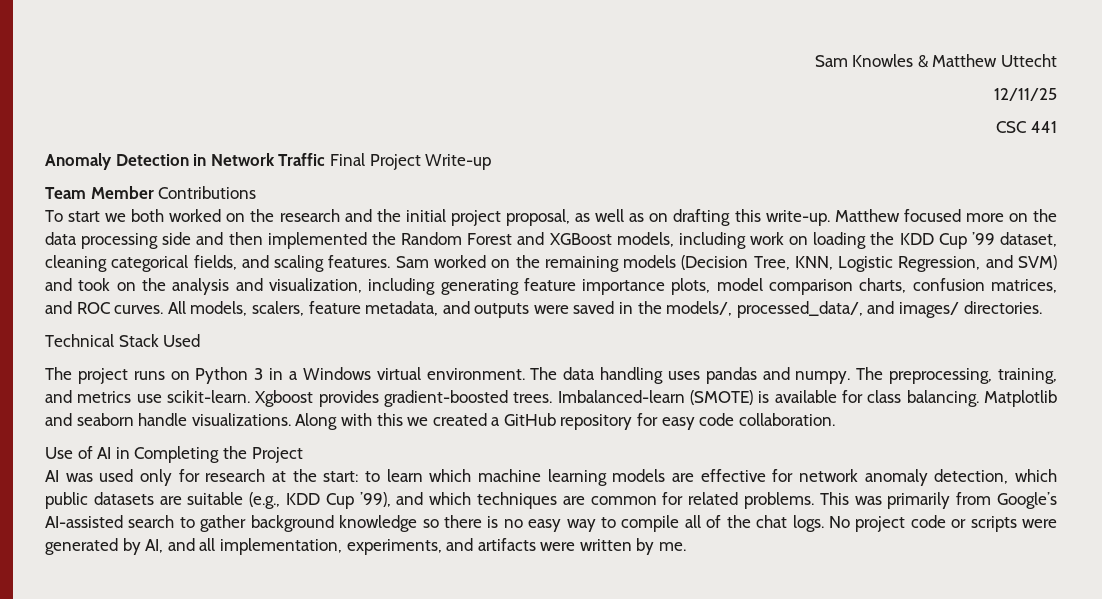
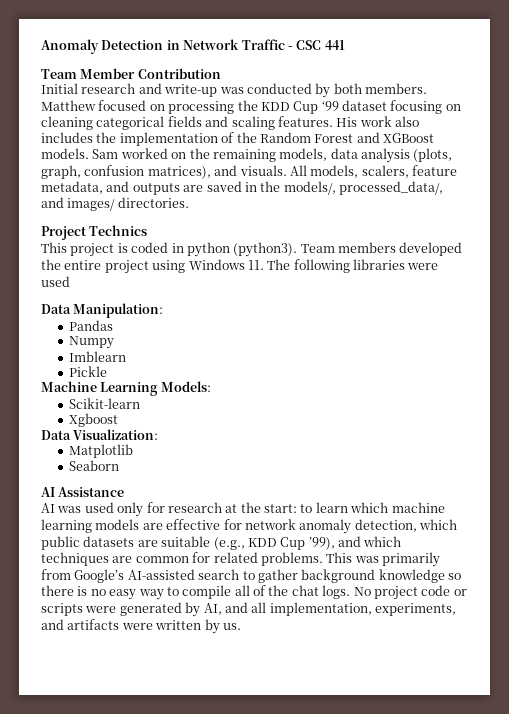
- Sam Knowles & Matthew Uttecht
- 12/11/25
- CSC 441
- Anomaly Detection in Network Traffic Final Project Write-up
+ Anomaly Detection in Network Traffic - CSC 441
- Team Member Contributions
- To start we both worked on the research and the initial project proposal, as well as on drafting this write-up. Matthew focused more on the data processing side and then implemented the Random Forest and XGBoost models, including work on loading the KDD Cup ’99 dataset, cleaning categorical fields, and scaling features.
+ Team Member Contribution
+ Initial research and write-up was conducted by both members. Matthew focused on processing the KDD Cup ‘99 dataset focusing on cleaning categorical fields and scaling features. His work also includes the implementation of the Random Forest and XGBoost models.
- Sam worked on the remaining models (Decision Tree, KNN, Logistic Regression, and SVM) and took on the analysis and visualization, including generating feature importance plots, model comparison charts, confusion matrices, and ROC curves.
+ Sam worked on the remaining models, data analysis (plots, graph, confusion matrices), and visuals.
- All models, scalers, feature metadata, and outputs were saved in the models/, processed_data/, and images/ directories.
+ All models, scalers, feature metadata, and outputs are saved in the models/, processed_data/, and images/ directories.
- Technical Stack Used
- The project runs on Python 3 in a Windows virtual environment. The data handling uses pandas and numpy. The preprocessing, training, and metrics use scikit-learn. Xgboost provides gradient-boosted trees. Imbalanced-learn (SMOTE) is available for class balancing. Matplotlib and seaborn handle visualizations. Along with this we created a GitHub repository for easy code collaboration.
- Use of AI in Completing the Project
+ Project Technics
+ This project is coded in python (python3). Team members developed the entire project using Windows 11. The following libraries were used
+ Data Manipulation:
+ Pandas
+ Numpy
+ Imblearn
+ Pickle
+ Machine Learning Models:
+ Scikit-learn
+ Xgboost
+ Data Visualization:
+ Matplotlib
+ Seaborn
+ AI Assistance
- No project code or scripts were generated by AI, and all implementation, experiments, and artifacts were written by me.
+ No project code or scripts were generated by AI, and all implementation, experiments, and artifacts were written by us.

